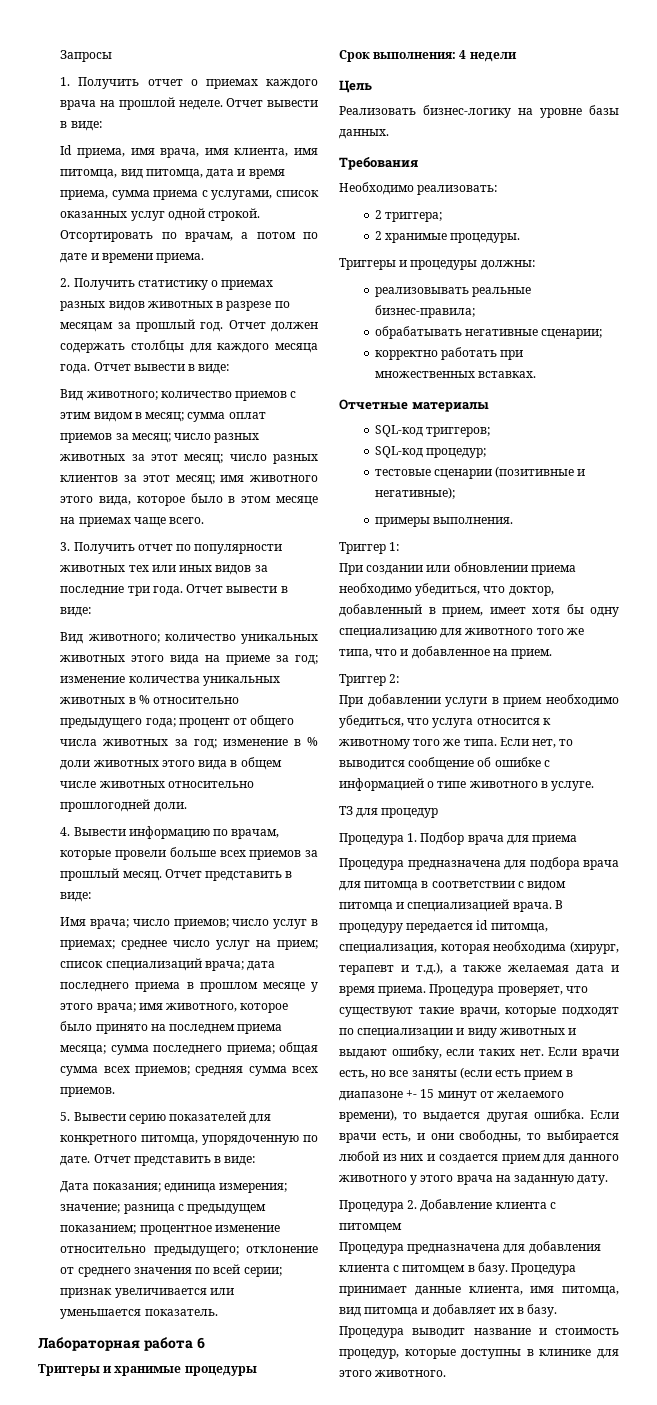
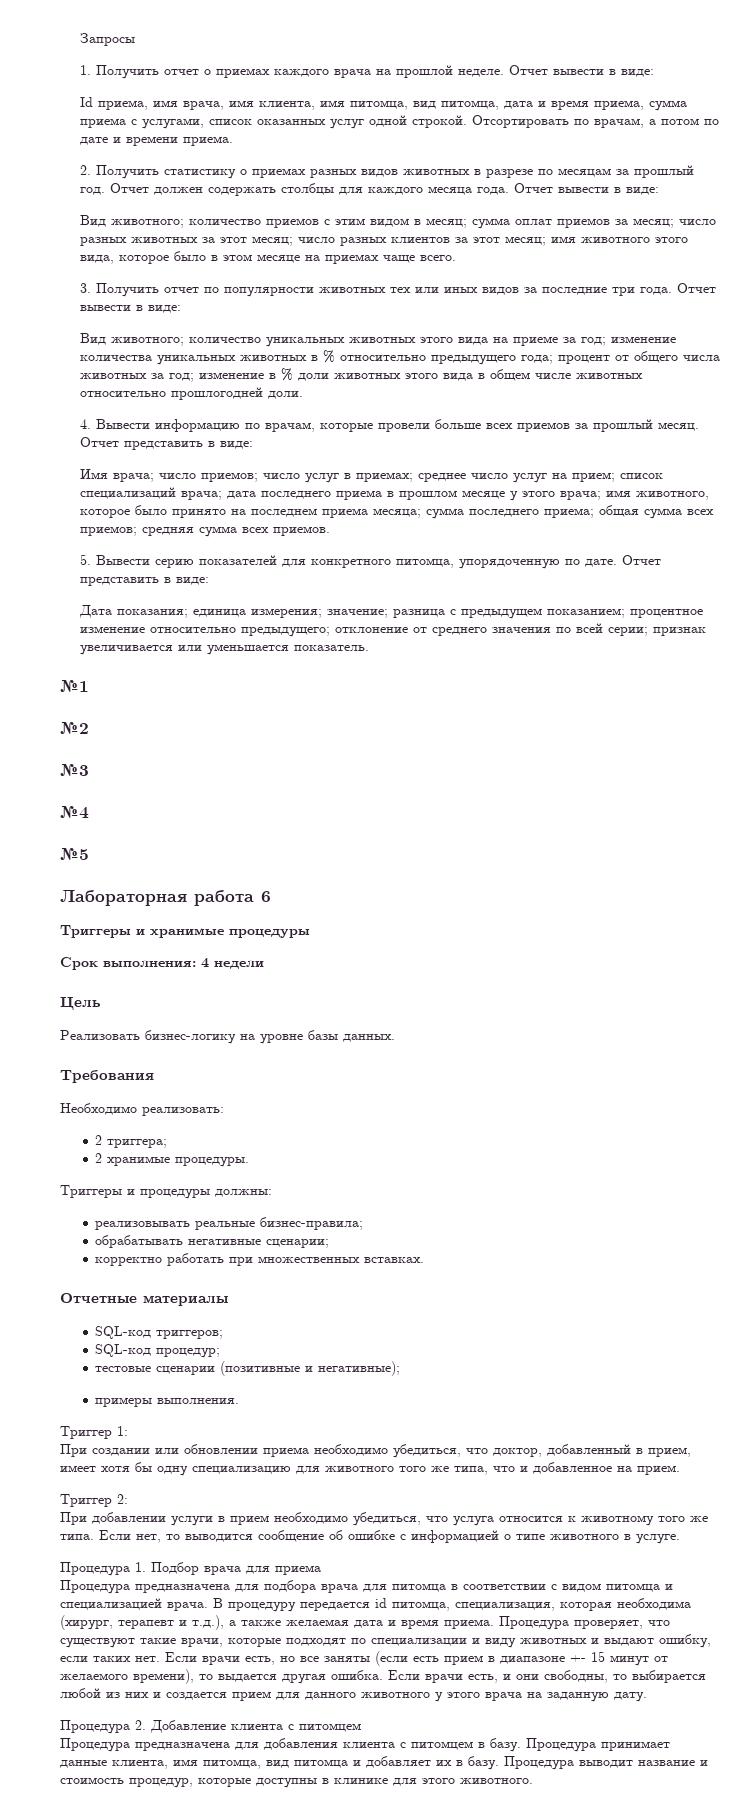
+ №1
+ №2
+ №3
+ №4
+ №5
- ТЗ для процедур

